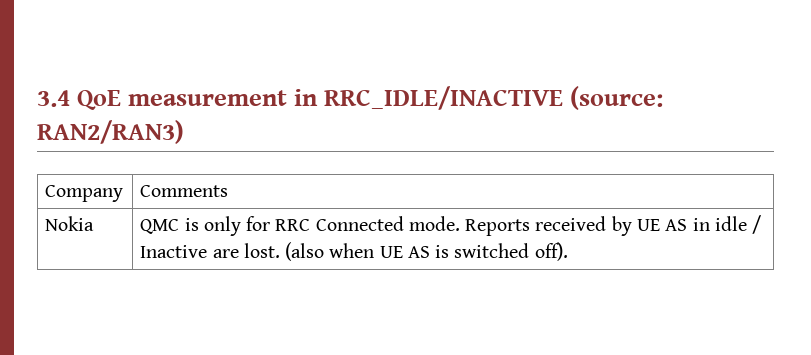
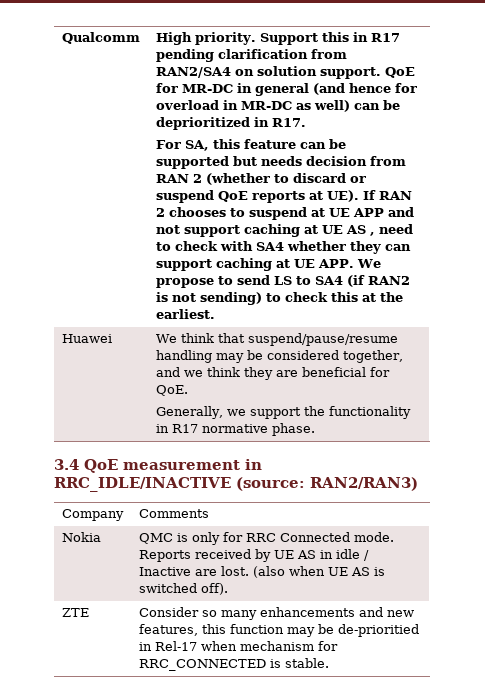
+ Qualcomm | High priority. Support this in R17 pending clarification from RAN2/SA4 on solution support. QoE for MR-DC in general (and hence for overload in MR-DC as well) can be deprioritized in R17.
+ For SA, this feature can be supported but needs decision from RAN 2 (whether to discard or suspend QoE reports at UE). If RAN 2 chooses to suspend at UE APP and not support caching at UE AS , need to check with SA4 whether they can support caching at UE APP. We propose to send LS to SA4 (if RAN2 is not sending) to check this at the earliest.
+ Huawei | We think that suspend/pause/resume handling may be considered together, and we think they are beneficial for QoE.
+ Generally, we support the functionality in R17 normative phase.
+ ZTE | Consider so many enhancements and new features, this function may be de-prioritied in Rel-17 when mechanism for RRC_CONNECTED is stable.

